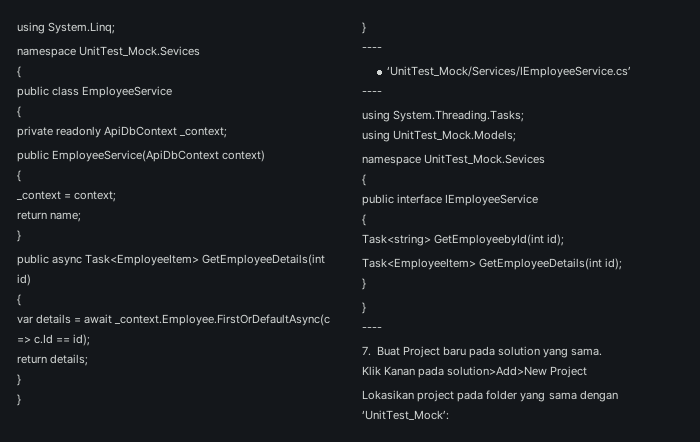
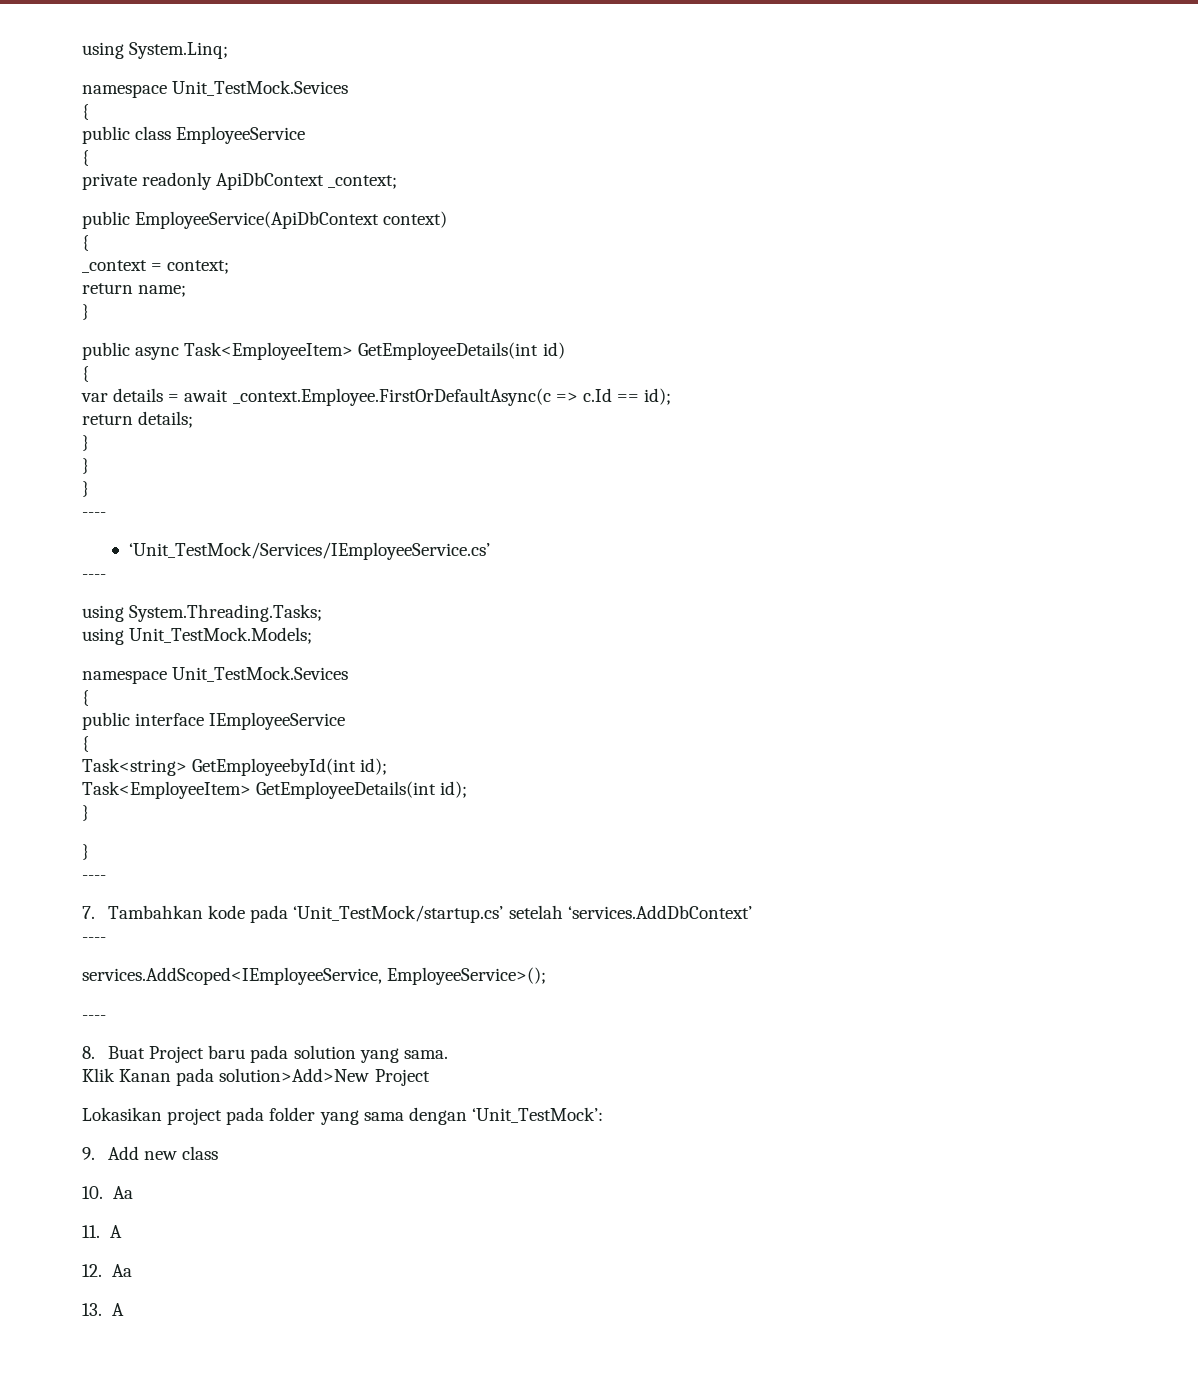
  using System.Linq;
- namespace UnitTest_Mock.Sevices
+ namespace Unit_TestMock.Sevices
- ‘UnitTest_Mock/Services/IEmployeeService.cs’
+ ‘Unit_TestMock/Services/IEmployeeService.cs’
- using UnitTest_Mock.Models;
- namespace UnitTest_Mock.Sevices
+ using Unit_TestMock.Models;
+ namespace Unit_TestMock.Sevices
- 7. Buat Project baru pada solution yang sama.
+ 7. Tambahkan kode pada ‘Unit_TestMock/startup.cs’ setelah ‘services.AddDbContext’
+ ----
+ services.AddScoped<IEmployeeService, EmployeeService>();
+ ----
+ 8. Buat Project baru pada solution yang sama.
- Lokasikan project pada folder yang sama dengan ‘UnitTest_Mock’:
+ Lokasikan project pada folder yang sama dengan ‘Unit_TestMock’:
+ 9. Add new class
+ 10. Aa
+ 11. A
+ 12. Aa
+ 13. A

